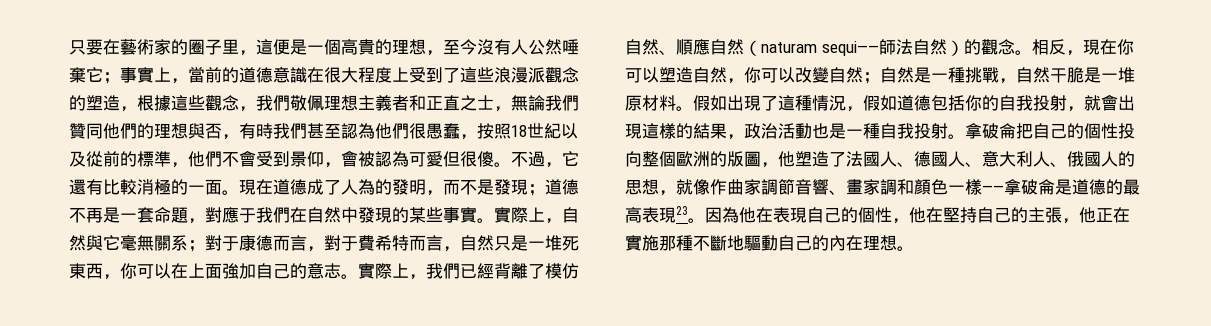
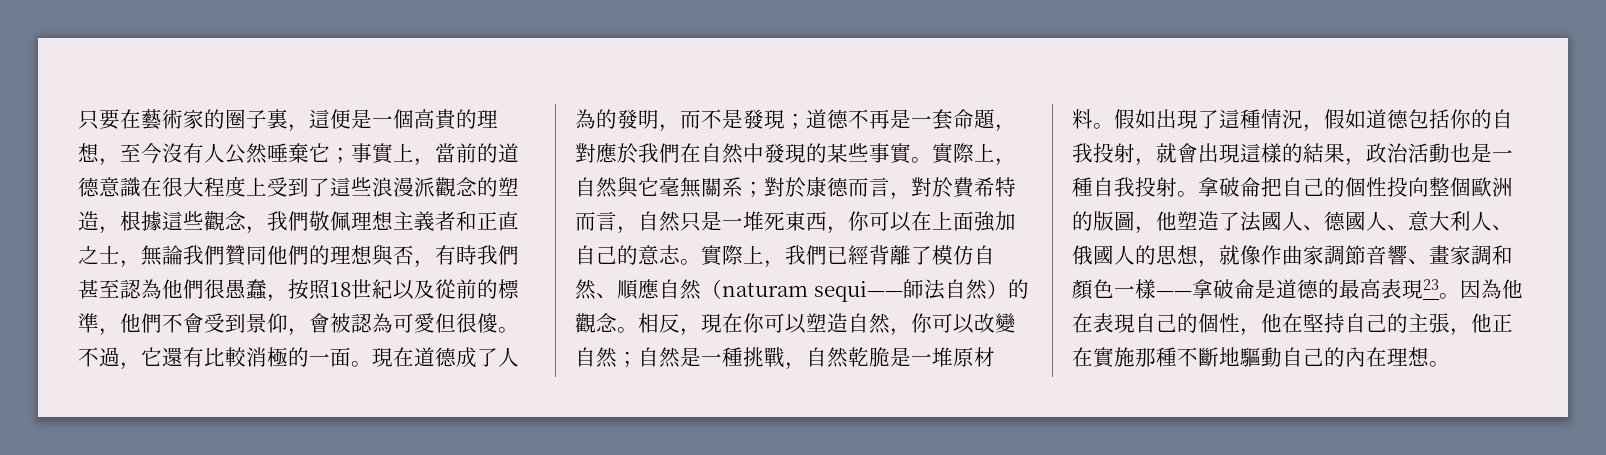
- 只要在藝術家的圈子里，這便是一個高貴的理想，至今沒有人公然唾棄它；
+ 只要在藝術家的圈子裏，這便是一個高貴的理想，至今沒有人公然唾棄它；
- 現在道德成了人為的發明，而不是發現；道德不再是一套命題，對應于我們在自然中發現的某些事實。
+ 現在道德成了人為的發明，而不是發現；道德不再是一套命題，對應於我們在自然中發現的某些事實。
- 實際上，自然與它毫無關系；對于康德而言，對于費希特而言，自然只是一堆死東西，你可以在上面強加自己的意志。
+ 實際上，自然與它毫無關系；對於康德而言，對於費希特而言，自然只是一堆死東西，你可以在上面強加自己的意志。
- 相反，現在你可以塑造自然，你可以改變自然；自然是一種挑戰，自然干脆是一堆原材料。
+ 相反，現在你可以塑造自然，你可以改變自然；自然是一種挑戰，自然乾脆是一堆原材料。

